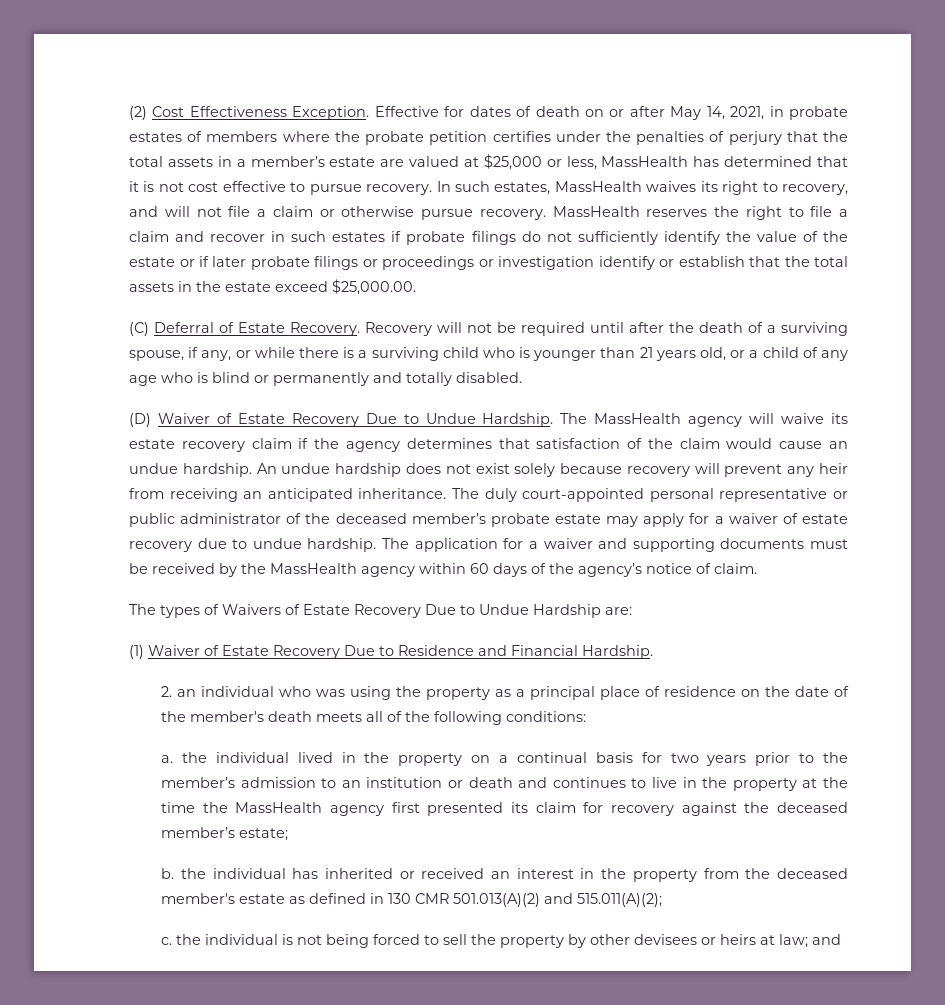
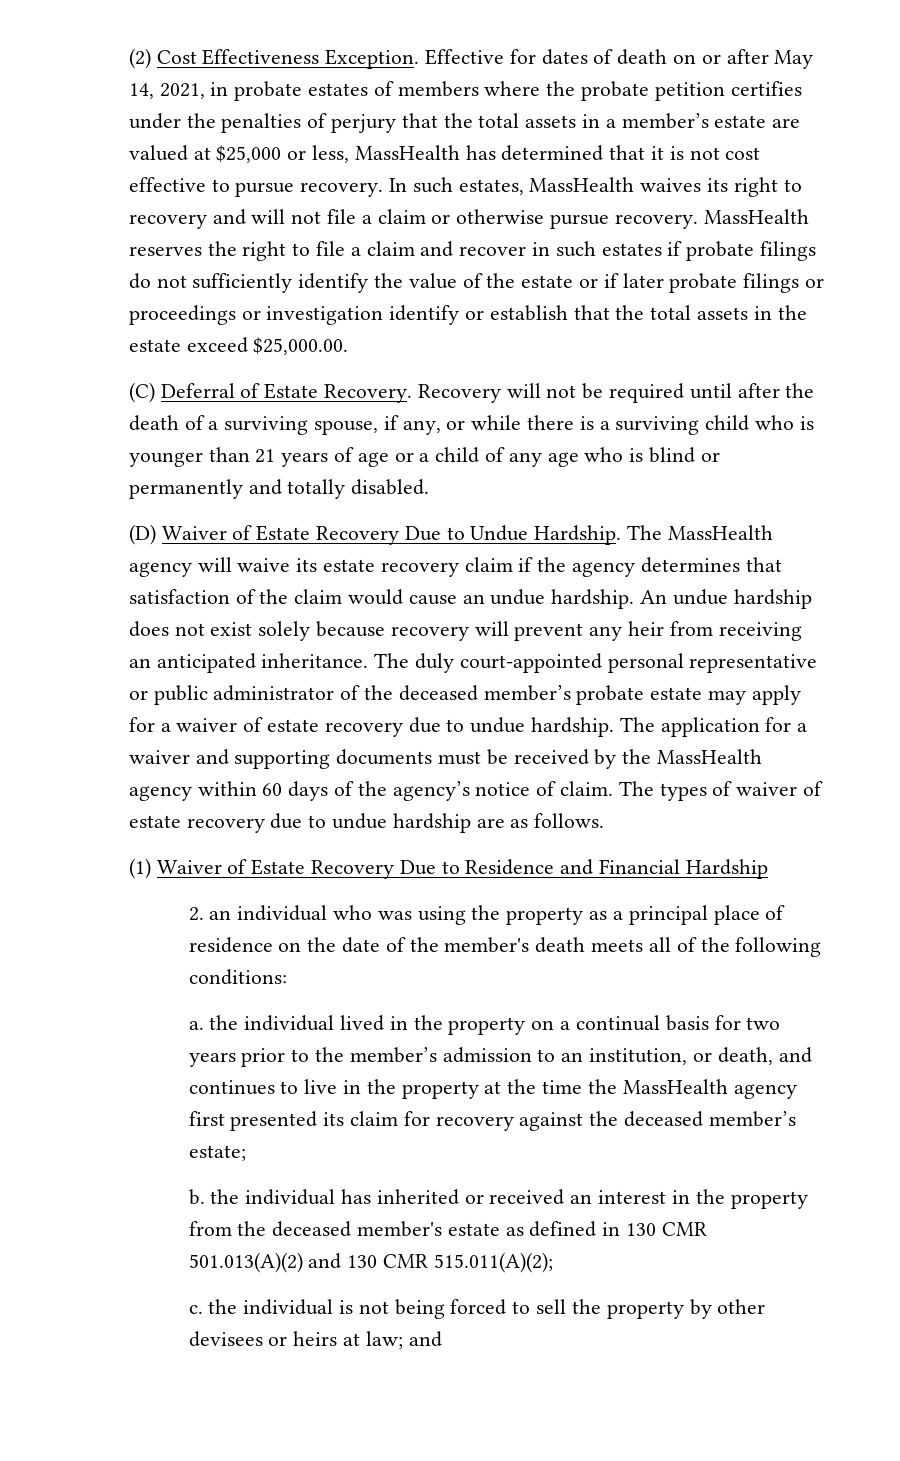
- In such estates, MassHealth waives its right to recovery, and will not file a claim or otherwise pursue recovery.
+ In such estates, MassHealth waives its right to recovery and will not file a claim or otherwise pursue recovery.
- Recovery will not be required until after the death of a surviving spouse, if any, or while there is a surviving child who is younger than 21 years old, or a child of any age who is blind or permanently and totally disabled.
+ Recovery will not be required until after the death of a surviving spouse, if any, or while there is a surviving child who is younger than 21 years of age or a child of any age who is blind or permanently and totally disabled.
- The application for a waiver and supporting documents must be received by the MassHealth agency within 60 days of the agency’s notice of claim.
- The types of Waivers of Estate Recovery Due to Undue Hardship are:
+ The application for a waiver and supporting documents must be received by the MassHealth agency within 60 days of the agency’s notice of claim. The types of waiver of estate recovery due to undue hardship are as follows.
- (1) Waiver of Estate Recovery Due to Residence and Financial Hardship.
+ (1) Waiver of Estate Recovery Due to Residence and Financial Hardship
- a. the individual lived in the property on a continual basis for two years prior to the member’s admission to an institution or death and continues to live in the property at the time the MassHealth agency first presented its claim for recovery against the deceased member’s estate;
+ a. the individual lived in the property on a continual basis for two years prior to the member’s admission to an institution, or death, and continues to live in the property at the time the MassHealth agency first presented its claim for recovery against the deceased member’s estate;
- b. the individual has inherited or received an interest in the property from the deceased member's estate as defined in 130 CMR 501.013(A)(2) and 515.011(A)(2);
+ b. the individual has inherited or received an interest in the property from the deceased member's estate as defined in 130 CMR 501.013(A)(2) and 130 CMR 515.011(A)(2);

